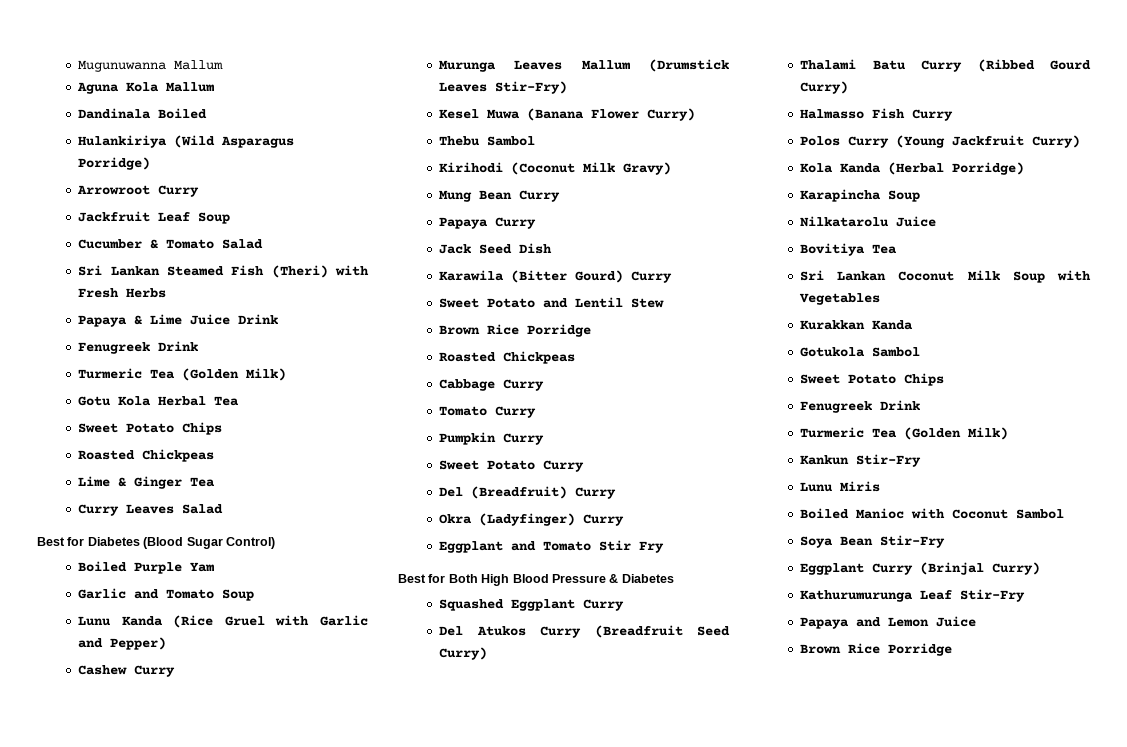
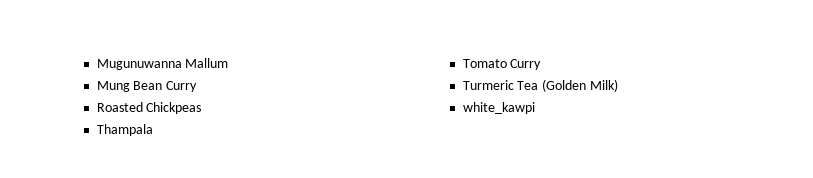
- Aguna Kola Mallum
- Dandinala Boiled
- Hulankiriya (Wild Asparagus Porridge)
- Arrowroot Curry
- Jackfruit Leaf Soup
- Cucumber & Tomato Salad
- Sri Lankan Steamed Fish (Theri) with Fresh Herbs
- Papaya & Lime Juice Drink
- Fenugreek Drink
+ Mung Bean Curry
+ Roasted Chickpeas
+ Thampala
+ Tomato Curry
  Turmeric Tea (Golden Milk)
- Gotu Kola Herbal Tea
- Sweet Potato Chips
- Roasted Chickpeas
- Lime & Ginger Tea
- Curry Leaves Salad
- Best for Diabetes (Blood Sugar Control)
- Boiled Purple Yam
- Garlic and Tomato Soup
- Lunu Kanda (Rice Gruel with Garlic and Pepper)
- Cashew Curry
- Murunga Leaves Mallum (Drumstick Leaves Stir-Fry)
- Kesel Muwa (Banana Flower Curry)
- Thebu Sambol
- Kirihodi (Coconut Milk Gravy)
- Mung Bean Curry
- Papaya Curry
- Jack Seed Dish
- Karawila (Bitter Gourd) Curry
- Sweet Potato and Lentil Stew
- Brown Rice Porridge
- Roasted Chickpeas
- Cabbage Curry
- Tomato Curry
- Pumpkin Curry
- Sweet Potato Curry
- Del (Breadfruit) Curry
- Okra (Ladyfinger) Curry
- Eggplant and Tomato Stir Fry
- Best for Both High Blood Pressure & Diabetes
- Squashed Eggplant Curry
- Del Atukos Curry (Breadfruit Seed Curry)
- Thalami Batu Curry (Ribbed Gourd Curry)
- Halmasso Fish Curry
- Polos Curry (Young Jackfruit Curry)
- Kola Kanda (Herbal Porridge)
- Karapincha Soup
- Nilkatarolu Juice
- Bovitiya Tea
- Sri Lankan Coconut Milk Soup with Vegetables
- Kurakkan Kanda
- Gotukola Sambol
- Sweet Potato Chips
- Fenugreek Drink
- Turmeric Tea (Golden Milk)
- Kankun Stir-Fry
- Lunu Miris
- Boiled Manioc with Coconut Sambol
- Soya Bean Stir-Fry
- Eggplant Curry (Brinjal Curry)
- Kathurumurunga Leaf Stir-Fry
- Papaya and Lemon Juice
- Brown Rice Porridge
+ white_kawpi

